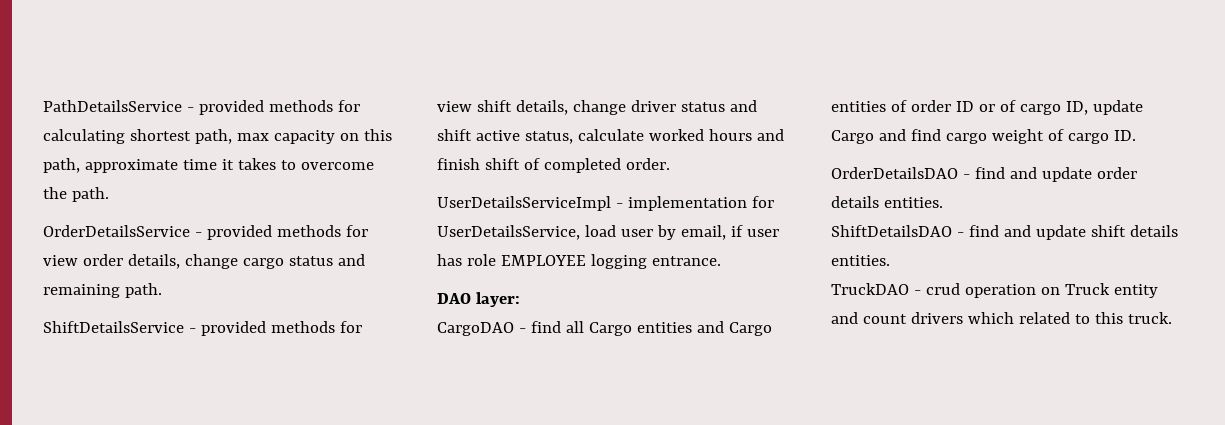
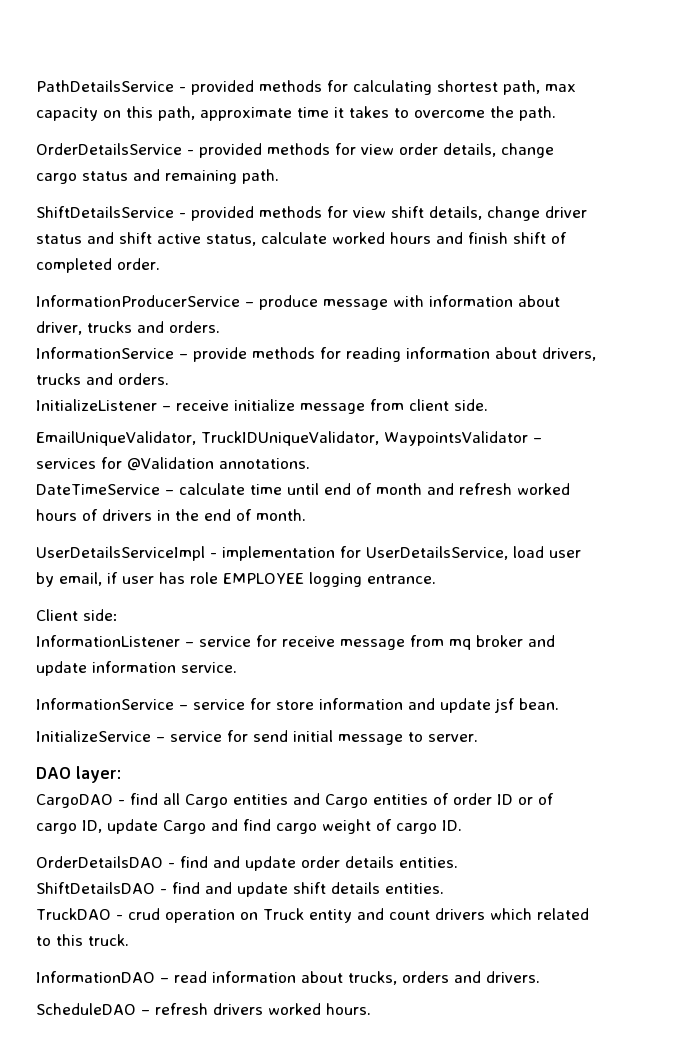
+ InformationProducerService – produce message with information about driver, trucks and orders.
+ InformationService – provide methods for reading information about drivers, trucks and orders.
+ InitializeListener – receive initialize message from client side.
+ EmailUniqueValidator, TruckIDUniqueValidator, WaypointsValidator – services for @Validation annotations.
+ DateTimeService – calculate time until end of month and refresh worked hours of drivers in the end of month.
+ Client side:
+ InformationListener – service for receive message from mq broker and update information service.
+ InformationService – service for store information and update jsf bean.
+ InitializeService – service for send initial message to server.
+ InformationDAO – read information about trucks, orders and drivers.
+ ScheduleDAO – refresh drivers worked hours.

